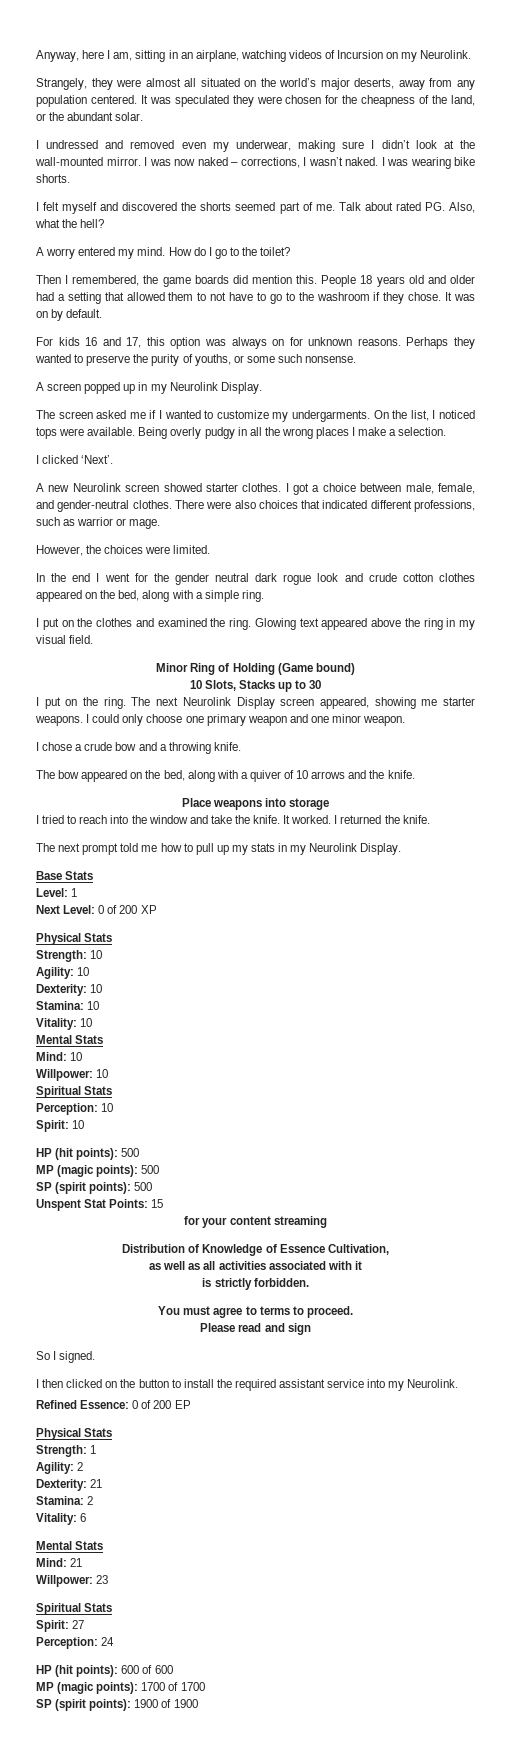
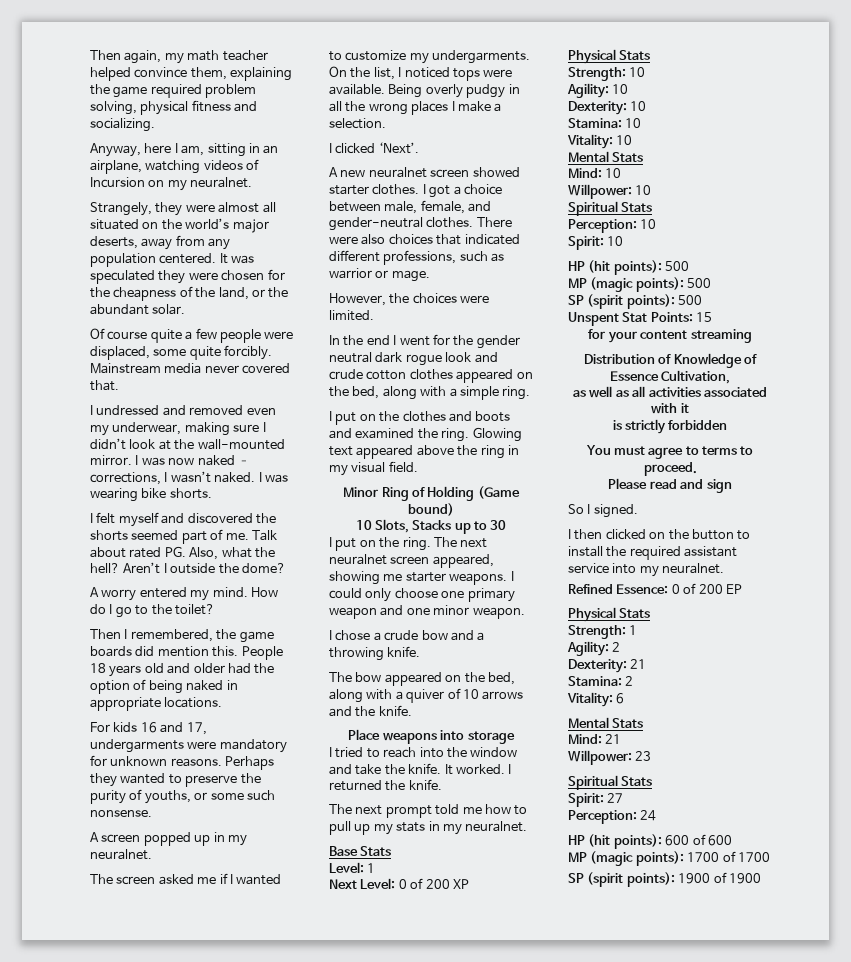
+ Then again, my math teacher helped convince them, explaining the game required problem solving, physical fitness and socializing.
- Anyway, here I am, sitting in an airplane, watching videos of Incursion on my Neurolink.
+ Anyway, here I am, sitting in an airplane, watching videos of Incursion on my neuralnet.
+ Of course quite a few people were displaced, some quite forcibly. Mainstream media never covered that.
+ Aren’t I outside the dome?
- People 18 years old and older had a setting that allowed them to not have to go to the washroom if they chose. It was on by default.
+ People 18 years old and older had the option of being naked in appropriate locations.
- For kids 16 and 17, this option was always on for unknown reasons.
+ For kids 16 and 17, undergarments were mandatory for unknown reasons.
- A screen popped up in my Neurolink Display.
+ A screen popped up in my neuralnet.
- A new Neurolink screen showed starter clothes.
+ A new neuralnet screen showed starter clothes.
- I put on the clothes and examined the ring.
+ I put on the clothes and boots and examined the ring.
- The next Neurolink Display screen appeared, showing me starter weapons.
+ The next neuralnet screen appeared, showing me starter weapons.
- The next prompt told me how to pull up my stats in my Neurolink Display.
+ The next prompt told me how to pull up my stats in my neuralnet.
- is strictly forbidden.
+ is strictly forbidden
- I then clicked on the button to install the required assistant service into my Neurolink.
+ I then clicked on the button to install the required assistant service into my neuralnet.

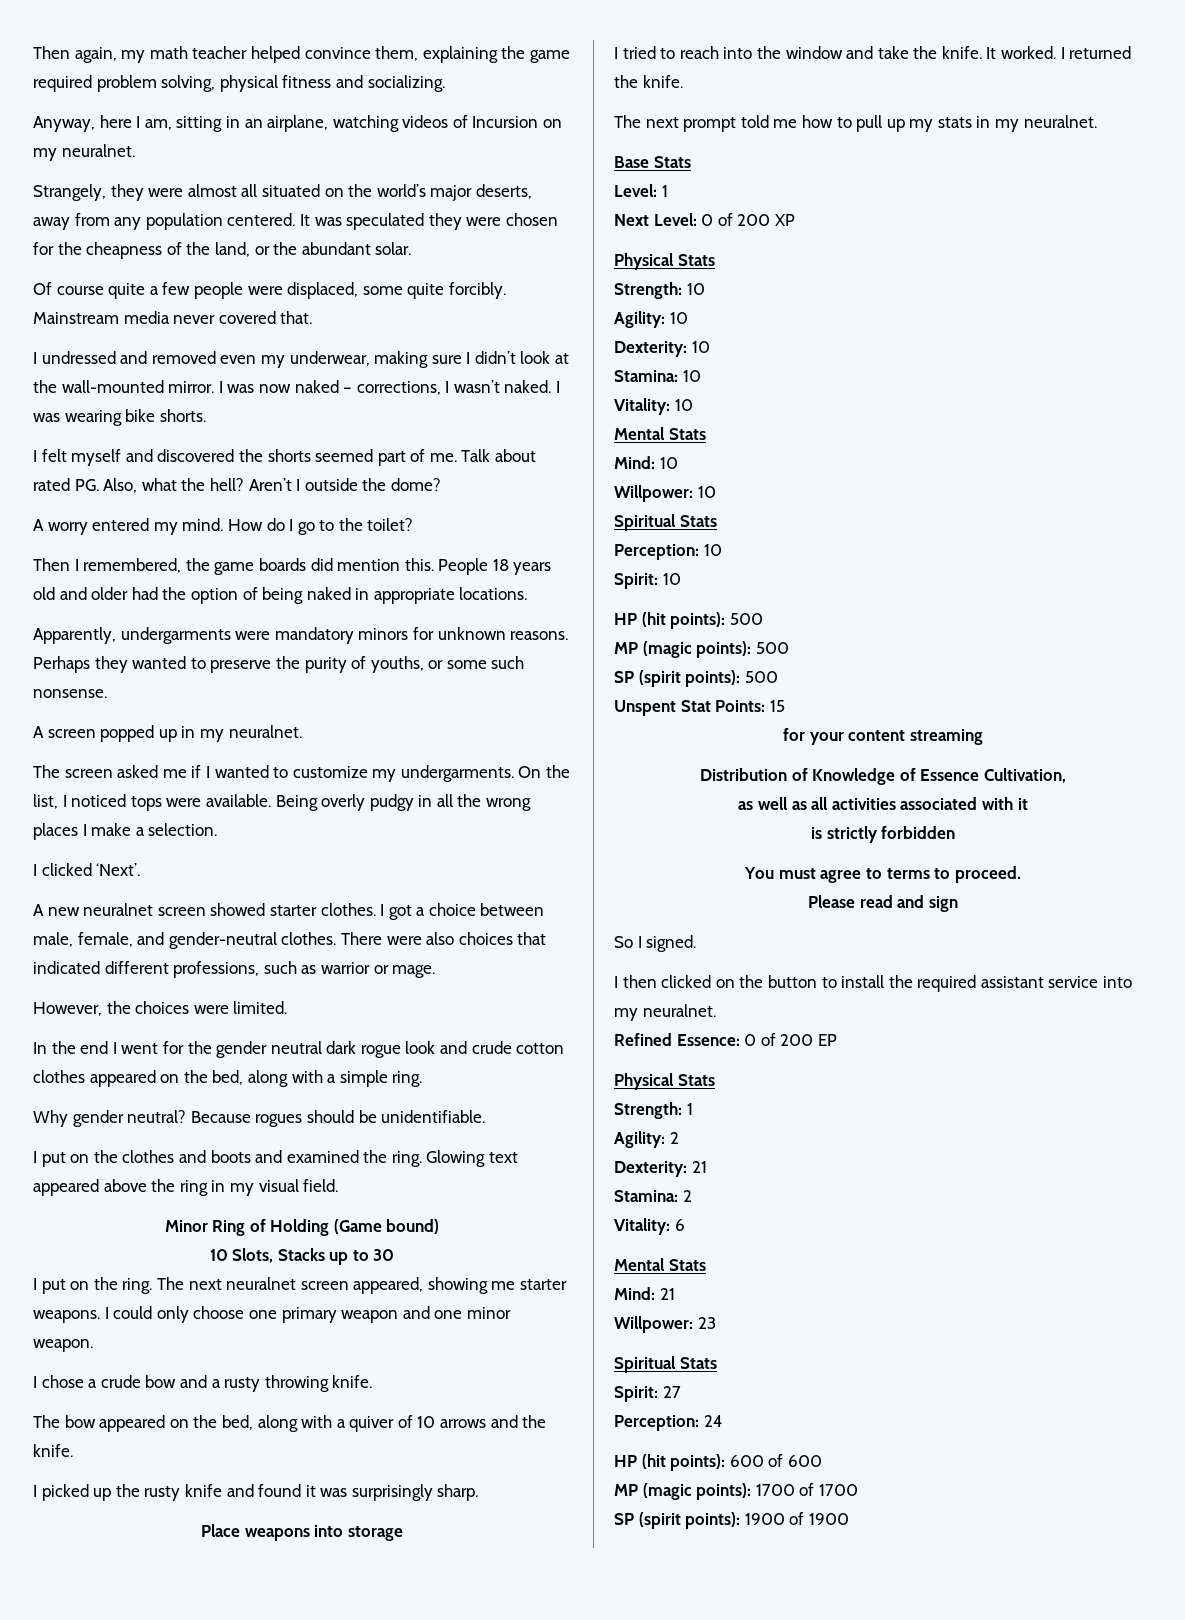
- For kids 16 and 17, undergarments were mandatory for unknown reasons.
+ Apparently, undergarments were mandatory minors for unknown reasons.
+ Why gender neutral? Because rogues should be unidentifiable.
- I chose a crude bow and a throwing knife.
+ I chose a crude bow and a rusty throwing knife.
+ I picked up the rusty knife and found it was surprisingly sharp.

